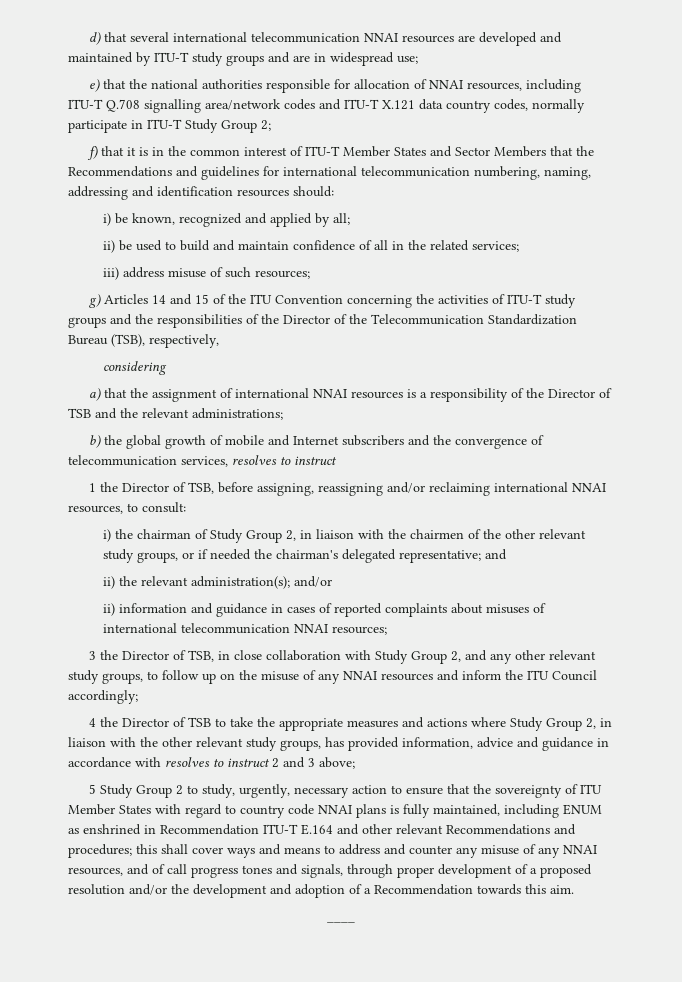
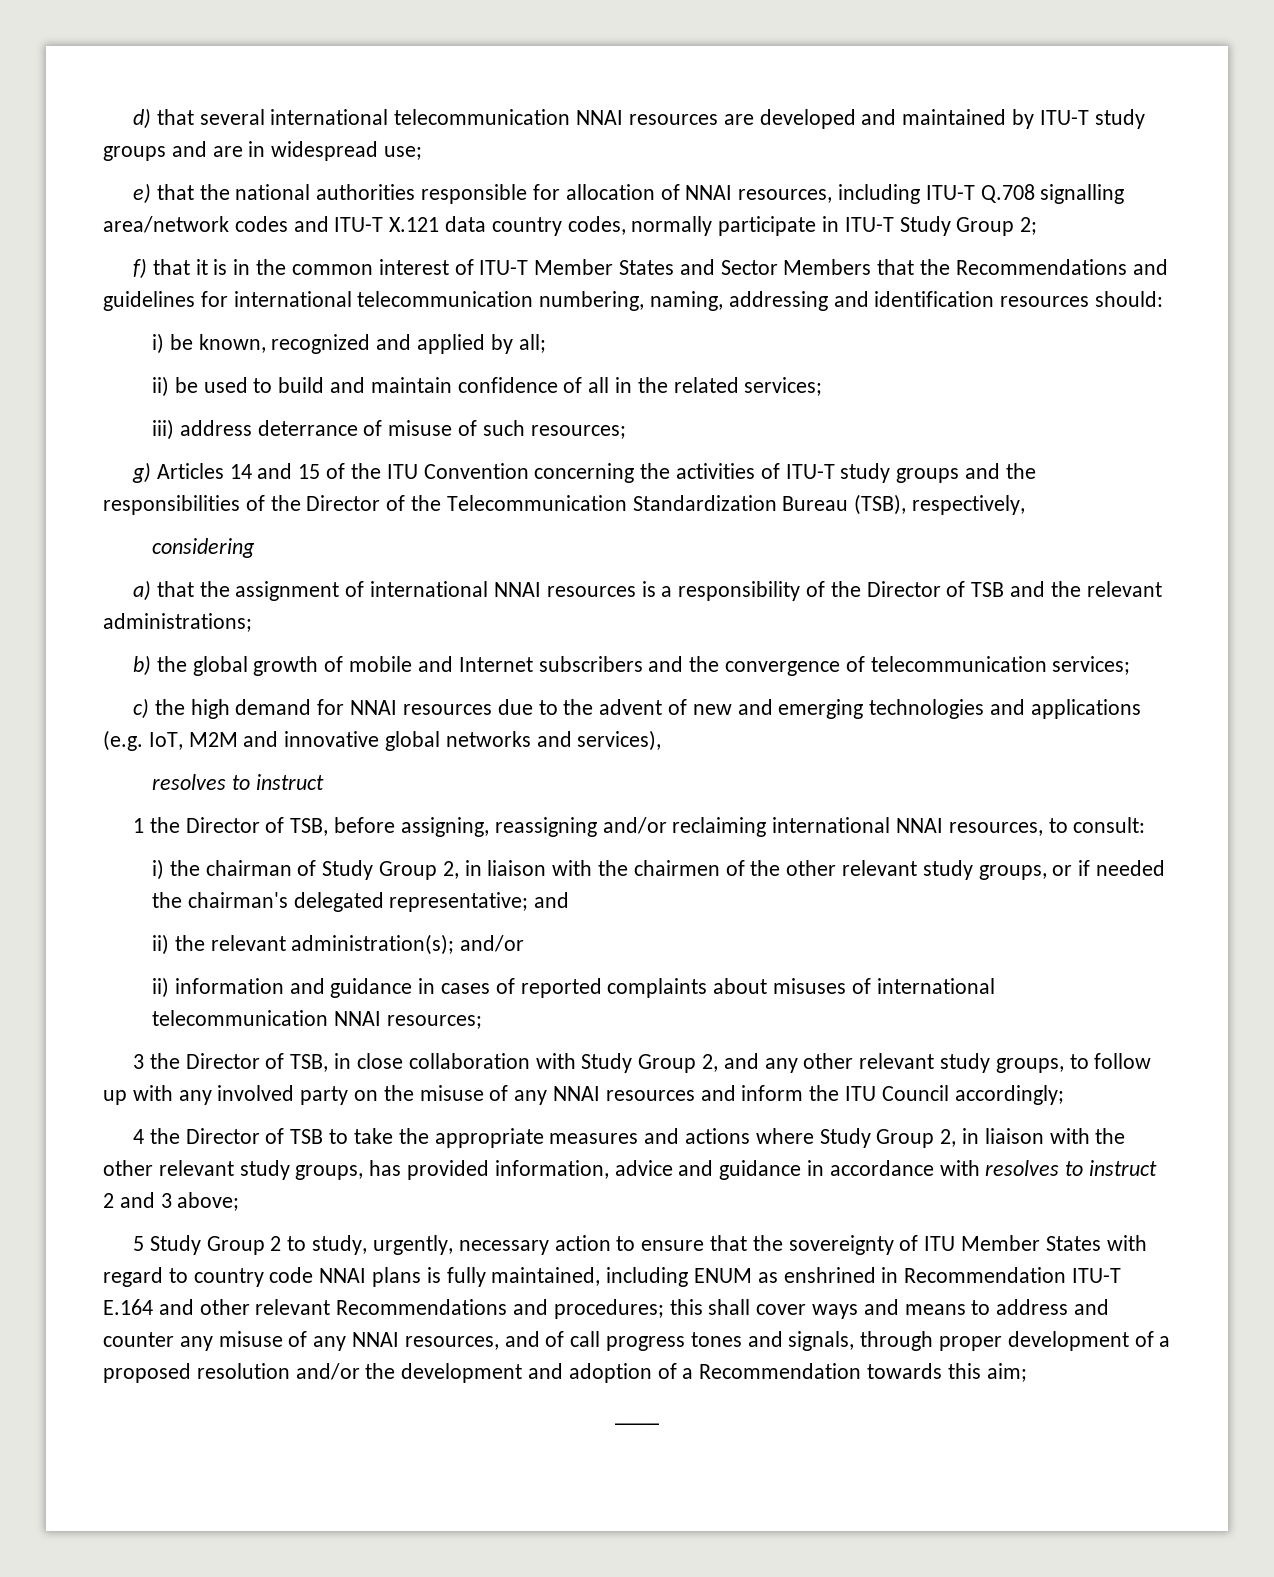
- iii) address misuse of such resources;
+ iii) address deterrance of misuse of such resources;
- b) the global growth of mobile and Internet subscribers and the convergence of telecommunication services, resolves to instruct
+ b) the global growth of mobile and Internet subscribers and the convergence of telecommunication services;
+ c) the high demand for NNAI resources due to the advent of new and emerging technologies and applications (e.g. IoT, M2M and innovative global networks and services),
+ resolves to instruct
- 3 the Director of TSB, in close collaboration with Study Group 2, and any other relevant study groups, to follow up on the misuse of any NNAI resources and inform the ITU Council accordingly;
+ 3 the Director of TSB, in close collaboration with Study Group 2, and any other relevant study groups, to follow up with any involved party on the misuse of any NNAI resources and inform the ITU Council accordingly;
- this shall cover ways and means to address and counter any misuse of any NNAI resources, and of call progress tones and signals, through proper development of a proposed resolution and/or the development and adoption of a Recommendation towards this aim.
+ this shall cover ways and means to address and counter any misuse of any NNAI resources, and of call progress tones and signals, through proper development of a proposed resolution and/or the development and adoption of a Recommendation towards this aim;

